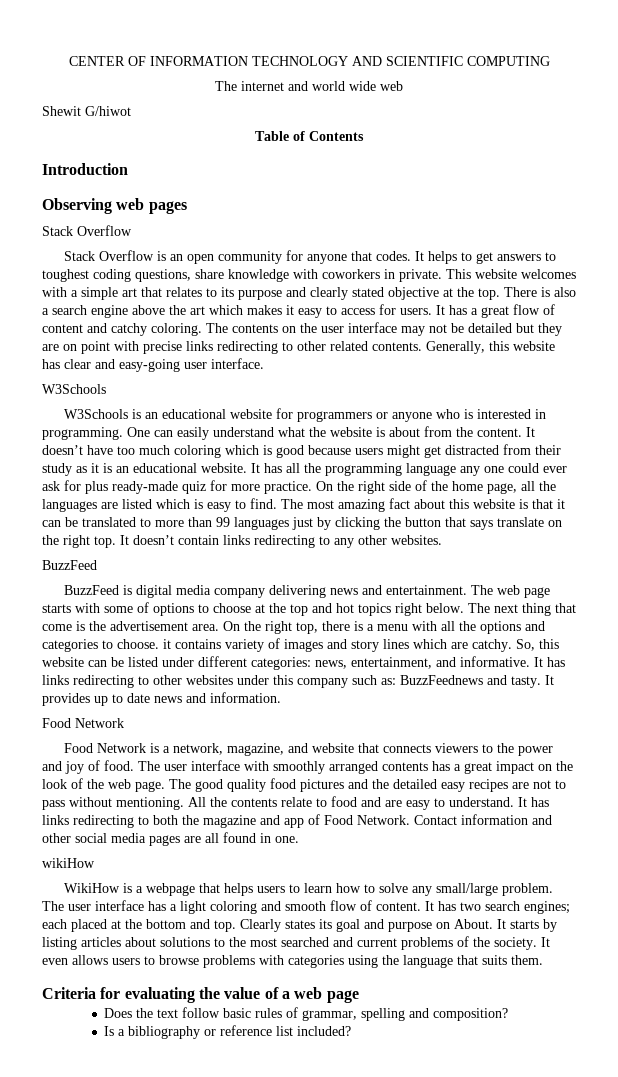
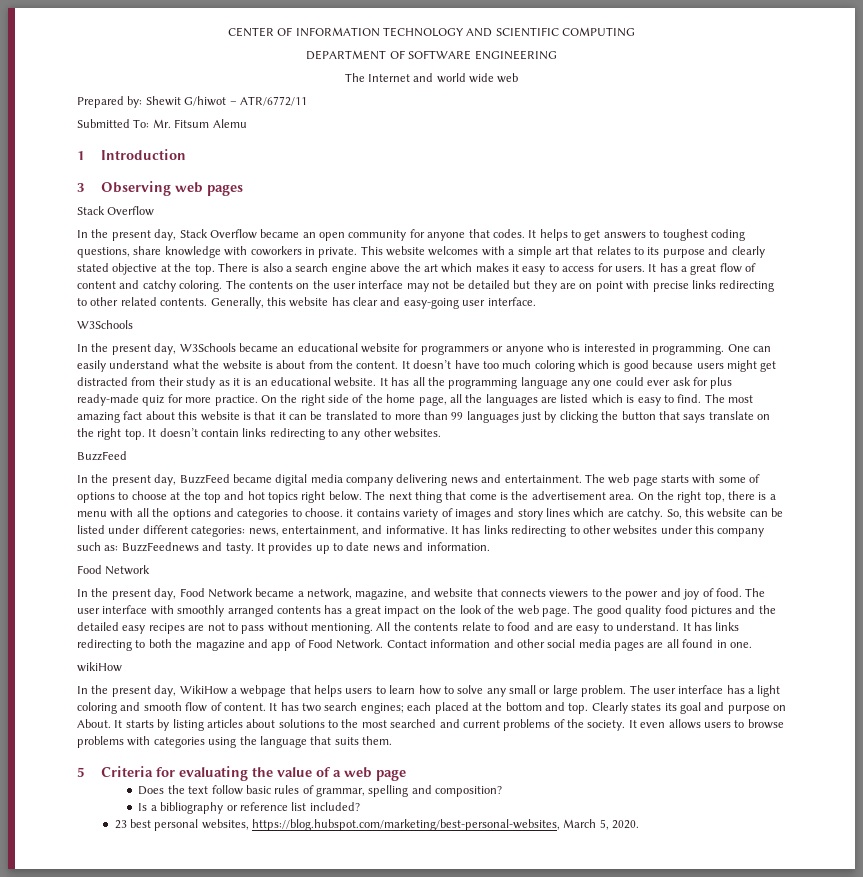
- The internet and world wide web
+ DEPARTMENT OF SOFTWARE ENGINEERING
+ The Internet and world wide web
- Shewit G/hiwot
- Table of Contents
- Introduction
+ Prepared by: Shewit G/hiwot – ATR/6772/11
+ Submitted To: Mr. Fitsum Alemu
+ 1 Introduction
- Observing web pages
+ 3 Observing web pages
- Stack Overflow is an open community for anyone that codes.
+ In the present day, Stack Overflow became an open community for anyone that codes.
- W3Schools is an educational website for programmers or anyone who is interested in programming.
+ In the present day, W3Schools became an educational website for programmers or anyone who is interested in programming.
- BuzzFeed is digital media company delivering news and entertainment.
+ In the present day, BuzzFeed became digital media company delivering news and entertainment.
- Food Network is a network, magazine, and website that connects viewers to the power and joy of food.
+ In the present day, Food Network became a network, magazine, and website that connects viewers to the power and joy of food.
- WikiHow is a webpage that helps users to learn how to solve any small/large problem.
+ In the present day, WikiHow a webpage that helps users to learn how to solve any small or large problem.
- Criteria for evaluating the value of a web page
+ 5 Criteria for evaluating the value of a web page
+ 23 best personal websites, https://blog.hubspot.com/marketing/best-personal-websites, March 5, 2020.

